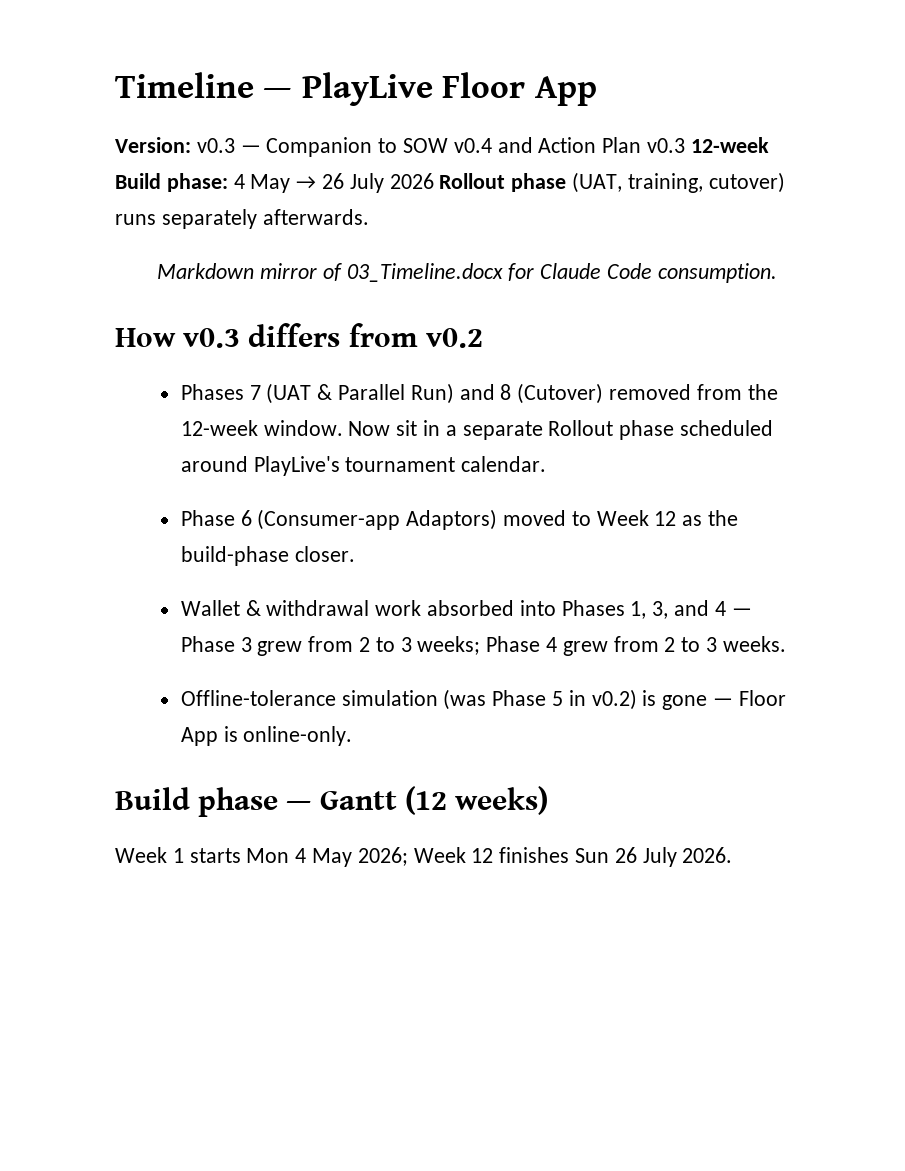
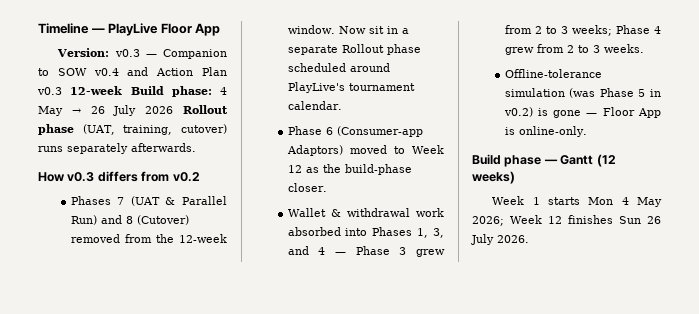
- Markdown mirror of 03_Timeline.docx for Claude Code consumption.

